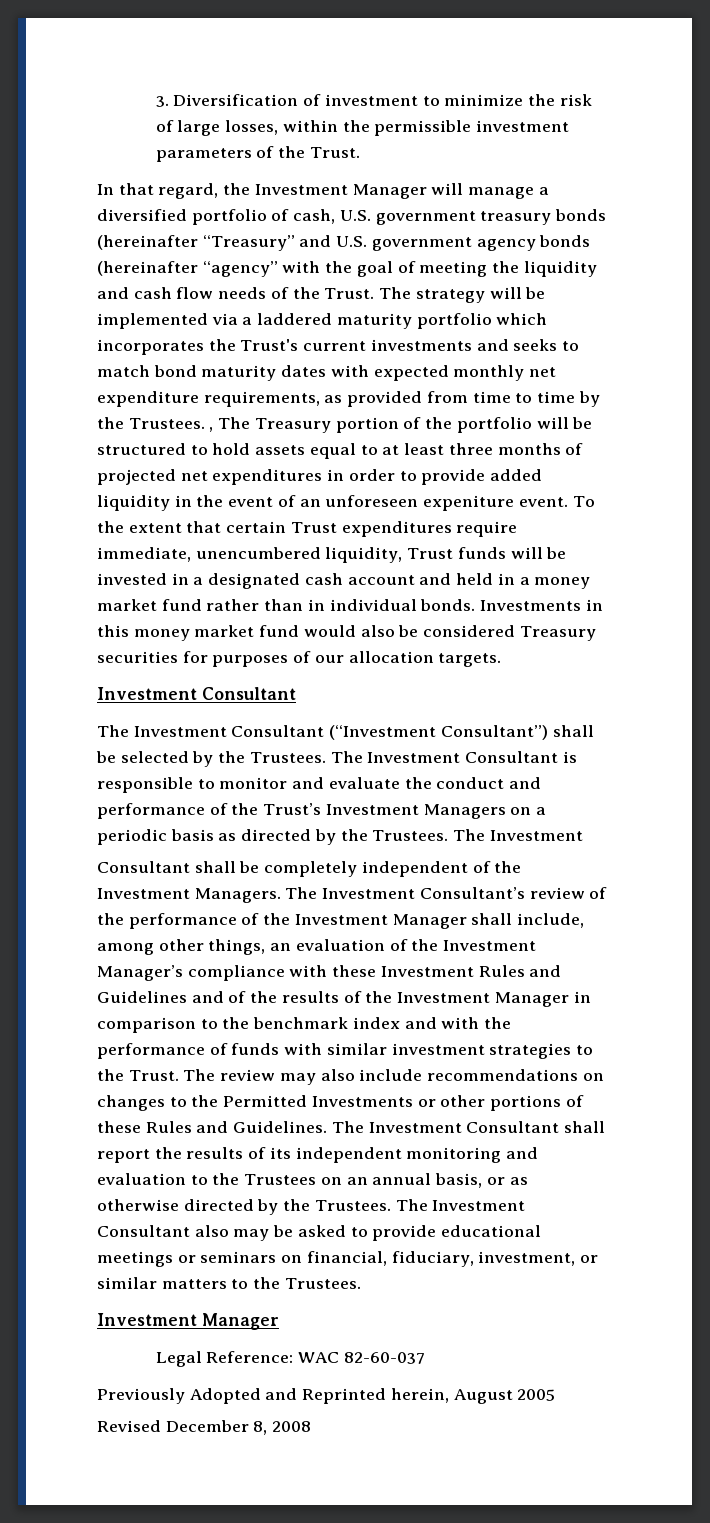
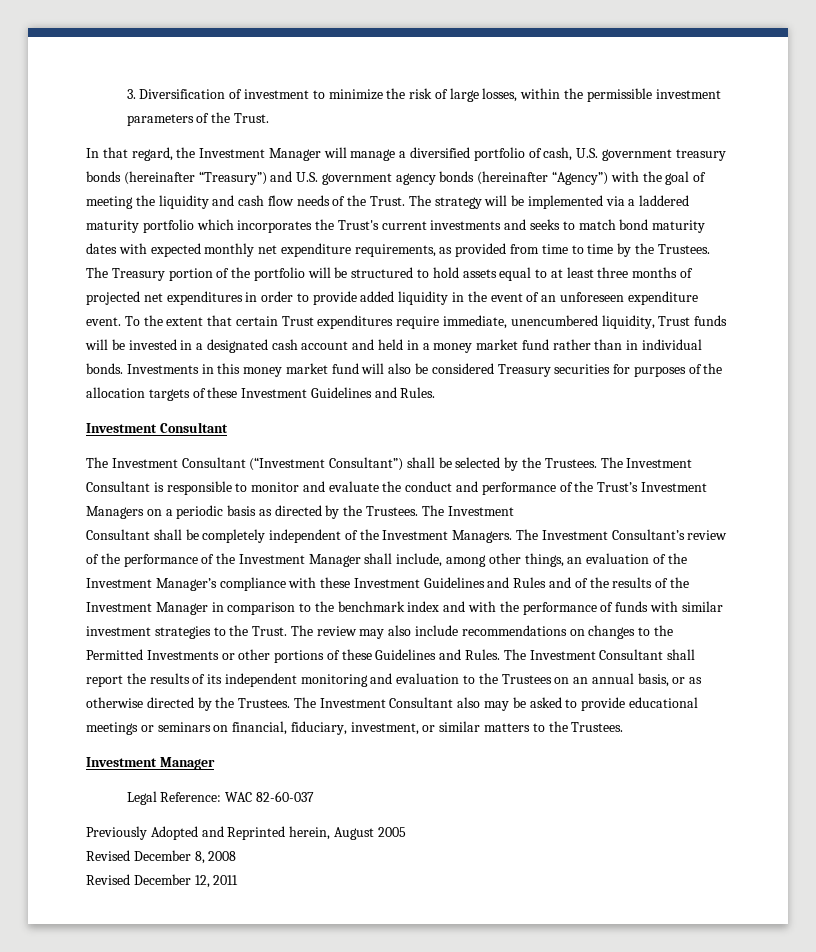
- In that regard, the Investment Manager will manage a diversified portfolio of cash, U.S. government treasury bonds (hereinafter “Treasury” and U.S. government agency bonds (hereinafter “agency” with the goal of meeting the liquidity and cash flow needs of the Trust.
+ In that regard, the Investment Manager will manage a diversified portfolio of cash, U.S. government treasury bonds (hereinafter “Treasury”) and U.S. government agency bonds (hereinafter “Agency”) with the goal of meeting the liquidity and cash flow needs of the Trust.
- The strategy will be implemented via a laddered maturity portfolio which incorporates the Trust's current investments and seeks to match bond maturity dates with expected monthly net expenditure requirements, as provided from time to time by the Trustees. , The Treasury portion of the portfolio will be structured to hold assets equal to at least three months of projected net expenditures in order to provide added liquidity in the event of an unforeseen expeniture event.
+ The strategy will be implemented via a laddered maturity portfolio which incorporates the Trust's current investments and seeks to match bond maturity dates with expected monthly net expenditure requirements, as provided from time to time by the Trustees. The Treasury portion of the portfolio will be structured to hold assets equal to at least three months of projected net expenditures in order to provide added liquidity in the event of an unforeseen expenditure event.
- Investments in this money market fund would also be considered Treasury securities for purposes of our allocation targets.
+ Investments in this money market fund will also be considered Treasury securities for purposes of the allocation targets of these Investment Guidelines and Rules.
- The Investment Consultant’s review of the performance of the Investment Manager shall include, among other things, an evaluation of the Investment Manager’s compliance with these Investment Rules and Guidelines and of the results of the Investment Manager in comparison to the benchmark index and with the performance of funds with similar investment strategies to the Trust.
+ The Investment Consultant’s review of the performance of the Investment Manager shall include, among other things, an evaluation of the Investment Manager’s compliance with these Investment Guidelines and Rules and of the results of the Investment Manager in comparison to the benchmark index and with the performance of funds with similar investment strategies to the Trust.
- The review may also include recommendations on changes to the Permitted Investments or other portions of these Rules and Guidelines.
+ The review may also include recommendations on changes to the Permitted Investments or other portions of these Guidelines and Rules.
+ Revised December 12, 2011

